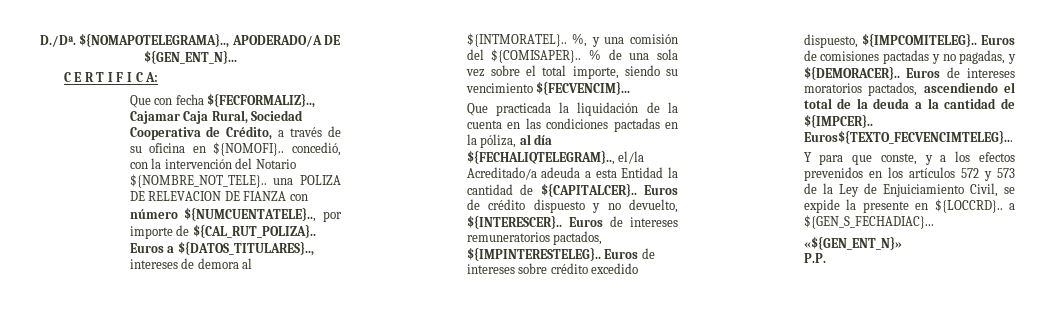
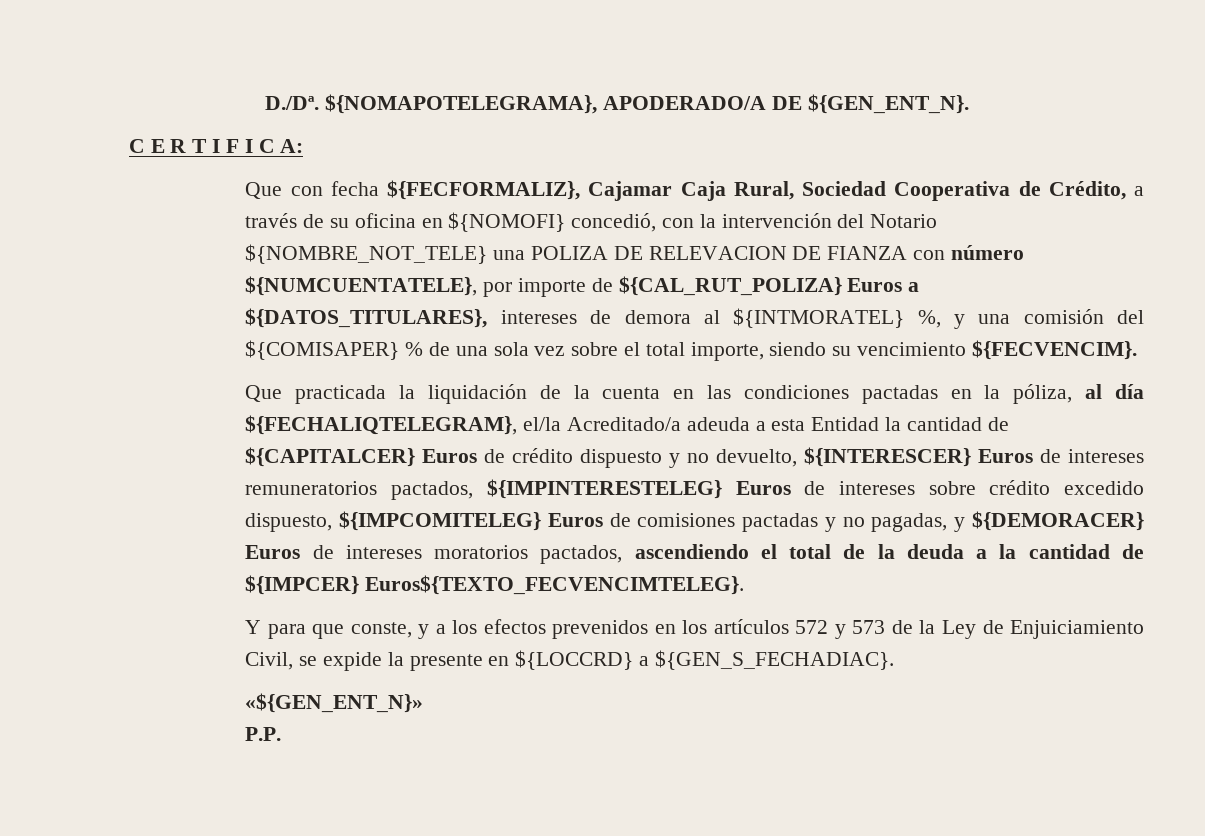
- D./Dª. ${NOMAPOTELEGRAMA}.., APODERADO/A DE ${GEN_ENT_N}...
+ D./Dª. ${NOMAPOTELEGRAMA}, APODERADO/A DE ${GEN_ENT_N}.
- Que con fecha ${FECFORMALIZ}.., Cajamar Caja Rural, Sociedad Cooperativa de Crédito, a través de su oficina en ${NOMOFI}.. concedió, con la intervención del Notario ${NOMBRE_NOT_TELE}.. una POLIZA DE RELEVACION DE FIANZA con número ${NUMCUENTATELE}.., por importe de ${CAL_RUT_POLIZA}.. Euros a ${DATOS_TITULARES}.., intereses de demora al ${INTMORATEL}.. %, y una comisión del ${COMISAPER}.. % de una sola vez sobre el total importe, siendo su vencimiento ${FECVENCIM}...
+ Que con fecha ${FECFORMALIZ}, Cajamar Caja Rural, Sociedad Cooperativa de Crédito, a través de su oficina en ${NOMOFI} concedió, con la intervención del Notario ${NOMBRE_NOT_TELE} una POLIZA DE RELEVACION DE FIANZA con número ${NUMCUENTATELE}, por importe de ${CAL_RUT_POLIZA} Euros a ${DATOS_TITULARES}, intereses de demora al ${INTMORATEL} %, y una comisión del ${COMISAPER} % de una sola vez sobre el total importe, siendo su vencimiento ${FECVENCIM}.
- Que practicada la liquidación de la cuenta en las condiciones pactadas en la póliza, al día ${FECHALIQTELEGRAM}.., el/la Acreditado/a adeuda a esta Entidad la cantidad de ${CAPITALCER}.. Euros de crédito dispuesto y no devuelto, ${INTERESCER}.. Euros de intereses remuneratorios pactados, ${IMPINTERESTELEG}.. Euros de intereses sobre crédito excedido dispuesto, ${IMPCOMITELEG}.. Euros de comisiones pactadas y no pagadas, y ${DEMORACER}.. Euros de intereses moratorios pactados, ascendiendo el total de la deuda a la cantidad de ${IMPCER}.. Euros${TEXTO_FECVENCIMTELEG}...
+ Que practicada la liquidación de la cuenta en las condiciones pactadas en la póliza, al día ${FECHALIQTELEGRAM}, el/la Acreditado/a adeuda a esta Entidad la cantidad de ${CAPITALCER} Euros de crédito dispuesto y no devuelto, ${INTERESCER} Euros de intereses remuneratorios pactados, ${IMPINTERESTELEG} Euros de intereses sobre crédito excedido dispuesto, ${IMPCOMITELEG} Euros de comisiones pactadas y no pagadas, y ${DEMORACER} Euros de intereses moratorios pactados, ascendiendo el total de la deuda a la cantidad de ${IMPCER} Euros${TEXTO_FECVENCIMTELEG}.
- Y para que conste, y a los efectos prevenidos en los artículos 572 y 573 de la Ley de Enjuiciamiento Civil, se expide la presente en ${LOCCRD}.. a ${GEN_S_FECHADIAC}...
+ Y para que conste, y a los efectos prevenidos en los artículos 572 y 573 de la Ley de Enjuiciamiento Civil, se expide la presente en ${LOCCRD} a ${GEN_S_FECHADIAC}.

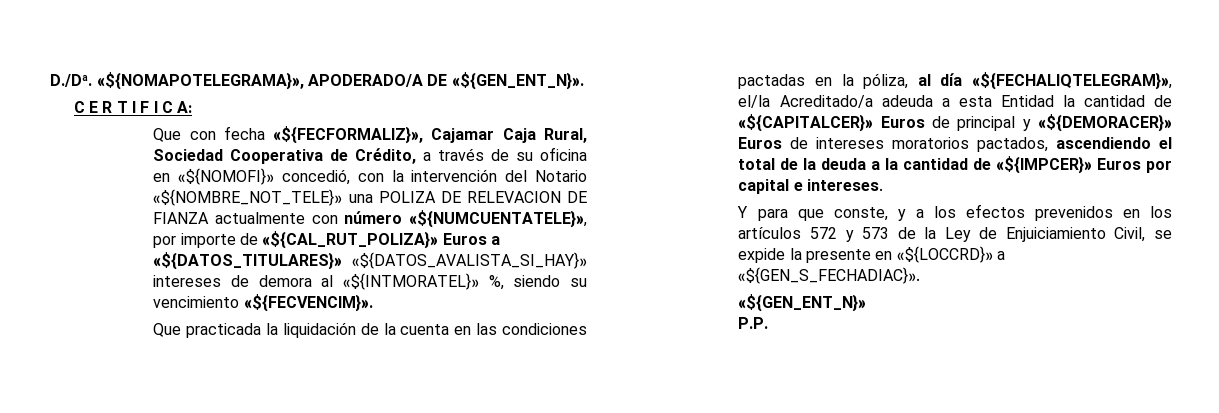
- D./Dª. ${NOMAPOTELEGRAMA}, APODERADO/A DE ${GEN_ENT_N}.
+ D./Dª. «${NOMAPOTELEGRAMA}», APODERADO/A DE «${GEN_ENT_N}».
- Que con fecha ${FECFORMALIZ}, Cajamar Caja Rural, Sociedad Cooperativa de Crédito, a través de su oficina en ${NOMOFI} concedió, con la intervención del Notario ${NOMBRE_NOT_TELE} una POLIZA DE RELEVACION DE FIANZA con número ${NUMCUENTATELE}, por importe de ${CAL_RUT_POLIZA} Euros a ${DATOS_TITULARES}, intereses de demora al ${INTMORATEL} %, y una comisión del ${COMISAPER} % de una sola vez sobre el total importe, siendo su vencimiento ${FECVENCIM}.
+ Que con fecha «${FECFORMALIZ}», Cajamar Caja Rural, Sociedad Cooperativa de Crédito, a través de su oficina en «${NOMOFI}» concedió, con la intervención del Notario «${NOMBRE_NOT_TELE}» una POLIZA DE RELEVACION DE FIANZA actualmente con número «${NUMCUENTATELE}», por importe de «${CAL_RUT_POLIZA}» Euros a «${DATOS_TITULARES}» «${DATOS_AVALISTA_SI_HAY}» intereses de demora al «${INTMORATEL}» %, siendo su vencimiento «${FECVENCIM}».
- Que practicada la liquidación de la cuenta en las condiciones pactadas en la póliza, al día ${FECHALIQTELEGRAM}, el/la Acreditado/a adeuda a esta Entidad la cantidad de ${CAPITALCER} Euros de crédito dispuesto y no devuelto, ${INTERESCER} Euros de intereses remuneratorios pactados, ${IMPINTERESTELEG} Euros de intereses sobre crédito excedido dispuesto, ${IMPCOMITELEG} Euros de comisiones pactadas y no pagadas, y ${DEMORACER} Euros de intereses moratorios pactados, ascendiendo el total de la deuda a la cantidad de ${IMPCER} Euros${TEXTO_FECVENCIMTELEG}.
+ Que practicada la liquidación de la cuenta en las condiciones pactadas en la póliza, al día «${FECHALIQTELEGRAM}», el/la Acreditado/a adeuda a esta Entidad la cantidad de «${CAPITALCER}» Euros de principal y «${DEMORACER}» Euros de intereses moratorios pactados, ascendiendo el total de la deuda a la cantidad de «${IMPCER}» Euros por capital e intereses.
- Y para que conste, y a los efectos prevenidos en los artículos 572 y 573 de la Ley de Enjuiciamiento Civil, se expide la presente en ${LOCCRD} a ${GEN_S_FECHADIAC}.
+ Y para que conste, y a los efectos prevenidos en los artículos 572 y 573 de la Ley de Enjuiciamiento Civil, se expide la presente en «${LOCCRD}» a «${GEN_S_FECHADIAC}».

